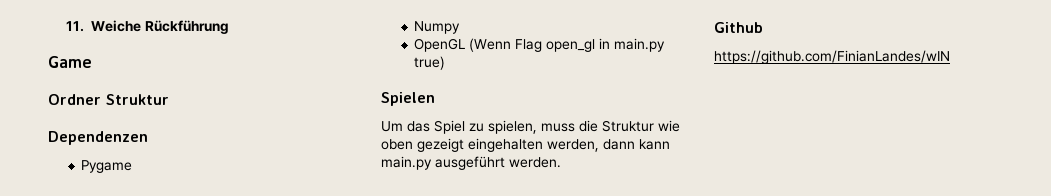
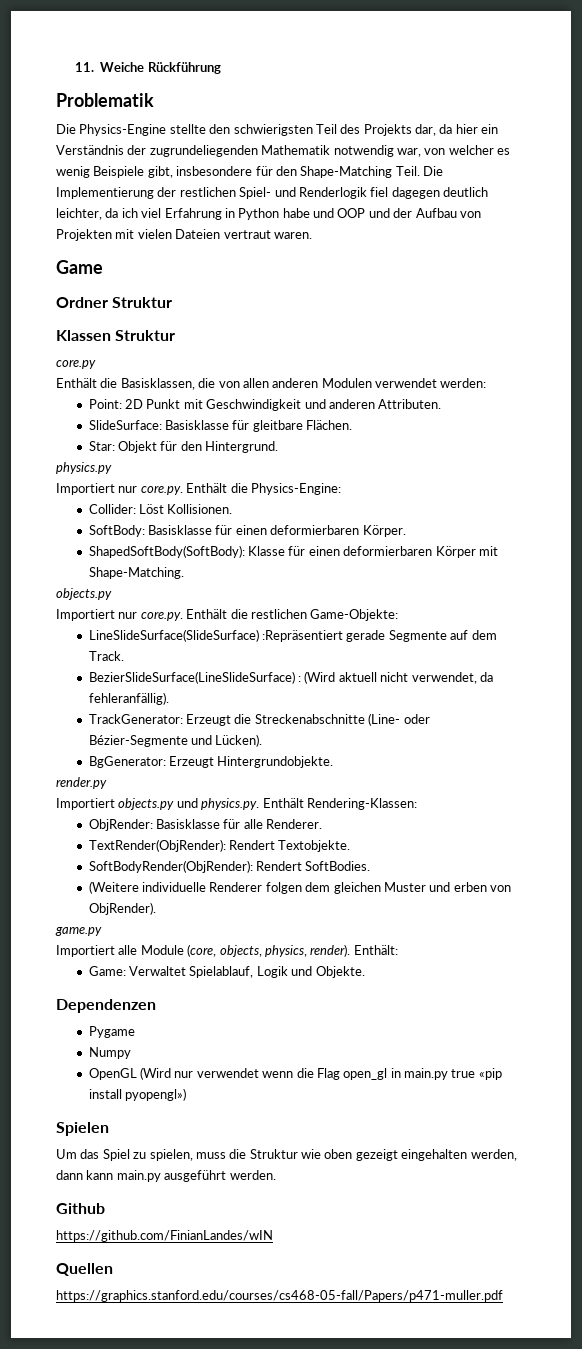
+ Problematik
+ Die Physics-Engine stellte den schwierigsten Teil des Projekts dar, da hier ein Verständnis der zugrundeliegenden Mathematik notwendig war, von welcher es wenig Beispiele gibt, insbesondere für den Shape-Matching Teil. Die Implementierung der restlichen Spiel- und Renderlogik fiel dagegen deutlich leichter, da ich viel Erfahrung in Python habe und OOP und der Aufbau von Projekten mit vielen Dateien vertraut waren.
  Game
  Ordner Struktur
+ Klassen Struktur
+ core.py
+ Enthält die Basisklassen, die von allen anderen Modulen verwendet werden:
+ Point: 2D Punkt mit Geschwindigkeit und anderen Attributen.
+ SlideSurface: Basisklasse für gleitbare Flächen.
+ Star: Objekt für den Hintergrund.
+ physics.py
+ Importiert nur core.py. Enthält die Physics-Engine:
+ Collider: Löst Kollisionen.
+ SoftBody: Basisklasse für einen deformierbaren Körper.
+ ShapedSoftBody(SoftBody): Klasse für einen deformierbaren Körper mit Shape-Matching.
+ objects.py
+ Importiert nur core.py. Enthält die restlichen Game-Objekte:
+ LineSlideSurface(SlideSurface) :Repräsentiert gerade Segmente auf dem Track.
+ BezierSlideSurface(LineSlideSurface) : (Wird aktuell nicht verwendet, da fehleranfällig).
+ TrackGenerator: Erzeugt die Streckenabschnitte (Line- oder Bézier-Segmente und Lücken).
+ BgGenerator: Erzeugt Hintergrundobjekte.
+ render.py
+ Importiert objects.py und physics.py. Enthält Rendering-Klassen:
+ ObjRender: Basisklasse für alle Renderer.
+ TextRender(ObjRender): Rendert Textobjekte.
+ SoftBodyRender(ObjRender): Rendert SoftBodies.
+ (Weitere individuelle Renderer folgen dem gleichen Muster und erben von ObjRender).
+ game.py
+ Importiert alle Module (core, objects, physics, render). Enthält:
+ Game: Verwaltet Spielablauf, Logik und Objekte.
  Dependenzen
  Pygame
  Numpy
- OpenGL (Wenn Flag open_gl in main.py true)
+ OpenGL (Wird nur verwendet wenn die Flag open_gl in main.py true «pip install pyopengl»)
+ Quellen
+ https://graphics.stanford.edu/courses/cs468-05-fall/Papers/p471-muller.pdf

